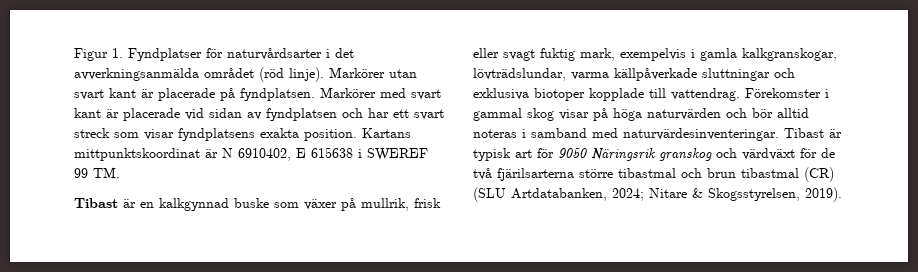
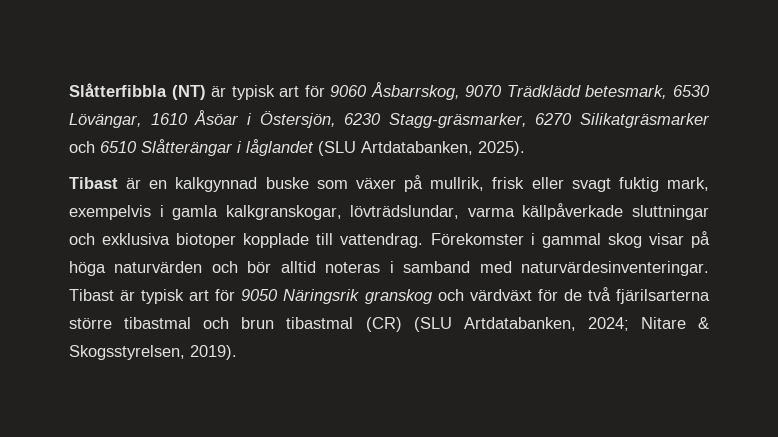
- Figur 1. Fyndplatser för naturvårdsarter i det avverkningsanmälda området (röd linje). Markörer utan svart kant är placerade på fyndplatsen. Markörer med svart kant är placerade vid sidan av fyndplatsen och har ett svart streck som visar fyndplatsens exakta position. Kartans mittpunktskoordinat är N 6910402, E 615638 i SWEREF 99 TM.
+ Slåtterfibbla (NT) är typisk art för 9060 Åsbarrskog, 9070 Trädklädd betesmark, 6530 Lövängar, 1610 Åsöar i Östersjön, 6230 Stagg-gräsmarker, 6270 Silikatgräsmarker och 6510 Slåtterängar i låglandet (SLU Artdatabanken, 2025).

